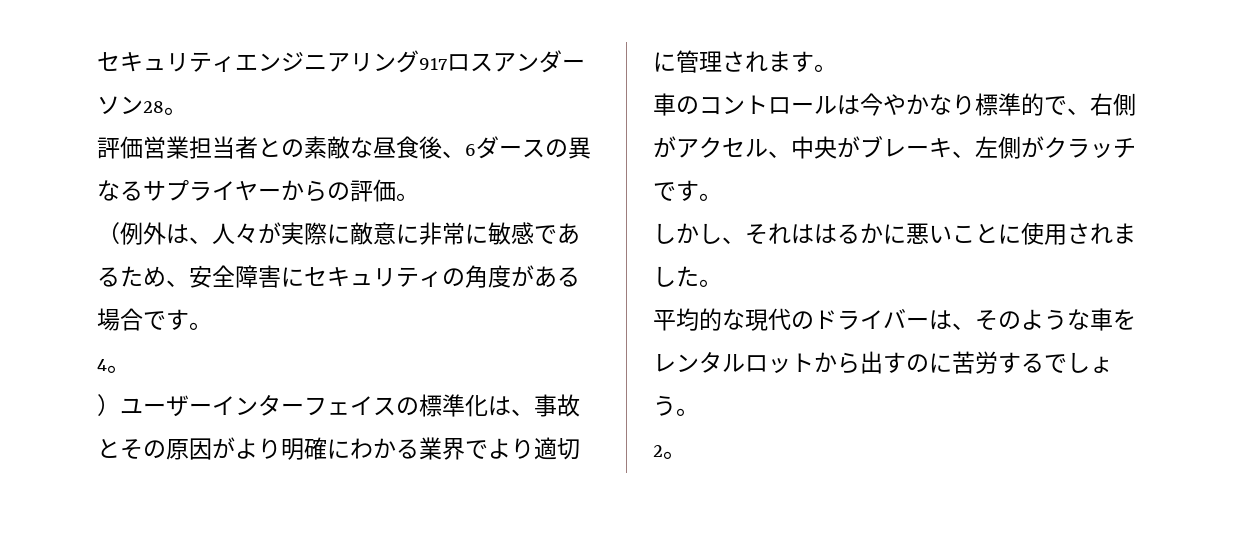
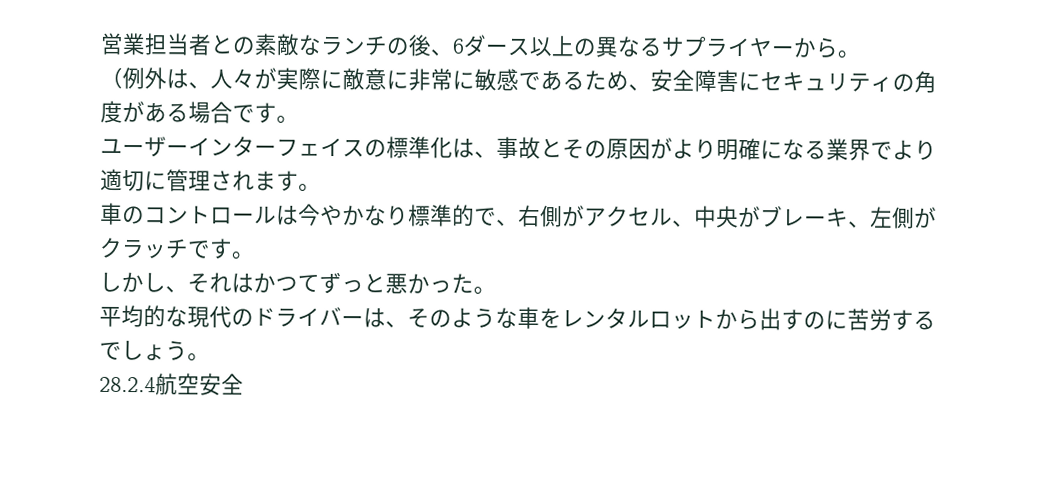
- セキュリティエンジニアリング917ロスアンダーソン28。
- 評価営業担当者との素敵な昼食後、6ダースの異なるサプライヤーからの評価。
+ 営業担当者との素敵なランチの後、6ダース以上の異なるサプライヤーから。
- 4。
- ）ユーザーインターフェイスの標準化は、事故とその原因がより明確にわかる業界でより適切に管理されます。
+ ユーザーインターフェイスの標準化は、事故とその原因がより明確になる業界でより適切に管理されます。
- しかし、それははるかに悪いことに使用されました。
+ しかし、それはかつてずっと悪かった。
- 2。
+ 28.2.4航空安全

